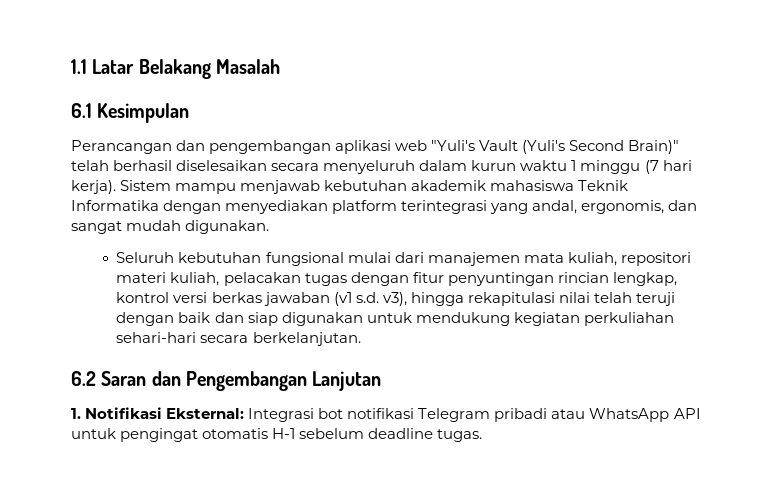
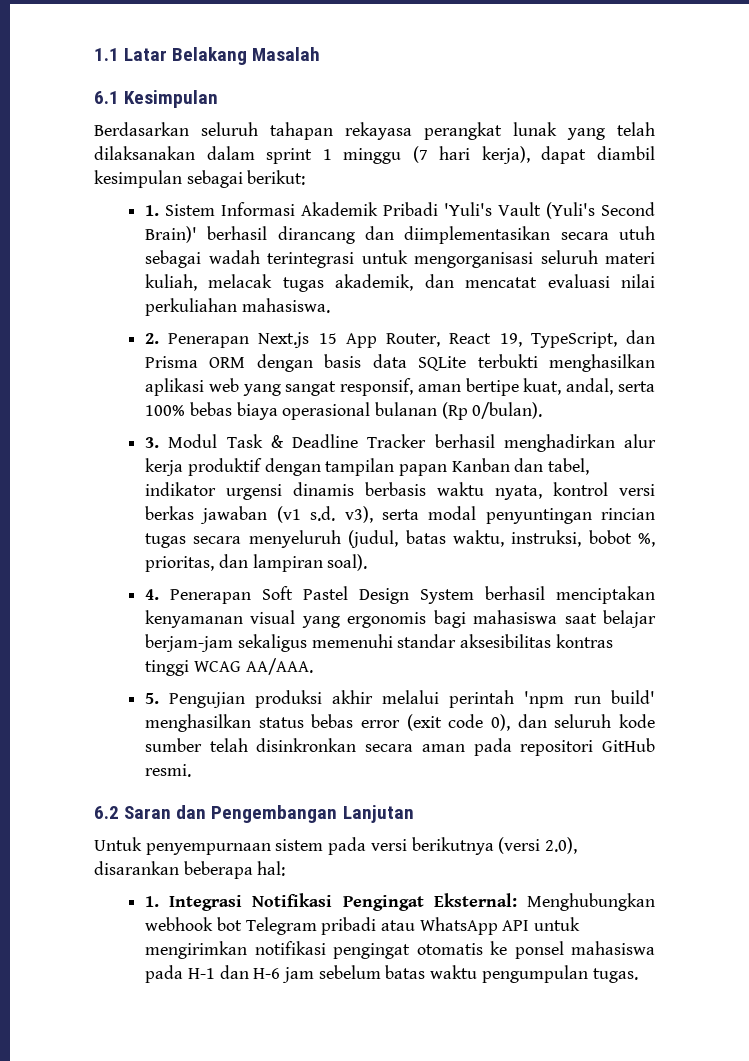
- Perancangan dan pengembangan aplikasi web "Yuli's Vault (Yuli's Second Brain)" telah berhasil diselesaikan secara menyeluruh dalam kurun waktu 1 minggu (7 hari kerja). Sistem mampu menjawab kebutuhan akademik mahasiswa Teknik Informatika dengan menyediakan platform terintegrasi yang andal, ergonomis, dan sangat mudah digunakan.
- Seluruh kebutuhan fungsional mulai dari manajemen mata kuliah, repositori materi kuliah, pelacakan tugas dengan fitur penyuntingan rincian lengkap, kontrol versi berkas jawaban (v1 s.d. v3), hingga rekapitulasi nilai telah teruji dengan baik dan siap digunakan untuk mendukung kegiatan perkuliahan sehari-hari secara berkelanjutan.
+ Berdasarkan seluruh tahapan rekayasa perangkat lunak yang telah dilaksanakan dalam sprint 1 minggu (7 hari kerja), dapat diambil kesimpulan sebagai berikut:
+ 1. Sistem Informasi Akademik Pribadi 'Yuli's Vault (Yuli's Second Brain)' berhasil dirancang dan diimplementasikan secara utuh sebagai wadah terintegrasi untuk mengorganisasi seluruh materi kuliah, melacak tugas akademik, dan mencatat evaluasi nilai perkuliahan mahasiswa.
+ 2. Penerapan Next.js 15 App Router, React 19, TypeScript, dan Prisma ORM dengan basis data SQLite terbukti menghasilkan aplikasi web yang sangat responsif, aman bertipe kuat, andal, serta 100% bebas biaya operasional bulanan (Rp 0/bulan).
+ 3. Modul Task & Deadline Tracker berhasil menghadirkan alur kerja produktif dengan tampilan papan Kanban dan tabel, indikator urgensi dinamis berbasis waktu nyata, kontrol versi berkas jawaban (v1 s.d. v3), serta modal penyuntingan rincian tugas secara menyeluruh (judul, batas waktu, instruksi, bobot %, prioritas, dan lampiran soal).
+ 4. Penerapan Soft Pastel Design System berhasil menciptakan kenyamanan visual yang ergonomis bagi mahasiswa saat belajar berjam-jam sekaligus memenuhi standar aksesibilitas kontras tinggi WCAG AA/AAA.
+ 5. Pengujian produksi akhir melalui perintah 'npm run build' menghasilkan status bebas error (exit code 0), dan seluruh kode sumber telah disinkronkan secara aman pada repositori GitHub resmi.
- 1. Notifikasi Eksternal: Integrasi bot notifikasi Telegram pribadi atau WhatsApp API untuk pengingat otomatis H-1 sebelum deadline tugas.
+ Untuk penyempurnaan sistem pada versi berikutnya (versi 2.0), disarankan beberapa hal:
+ 1. Integrasi Notifikasi Pengingat Eksternal: Menghubungkan webhook bot Telegram pribadi atau WhatsApp API untuk mengirimkan notifikasi pengingat otomatis ke ponsel mahasiswa pada H-1 dan H-6 jam sebelum batas waktu pengumpulan tugas.

